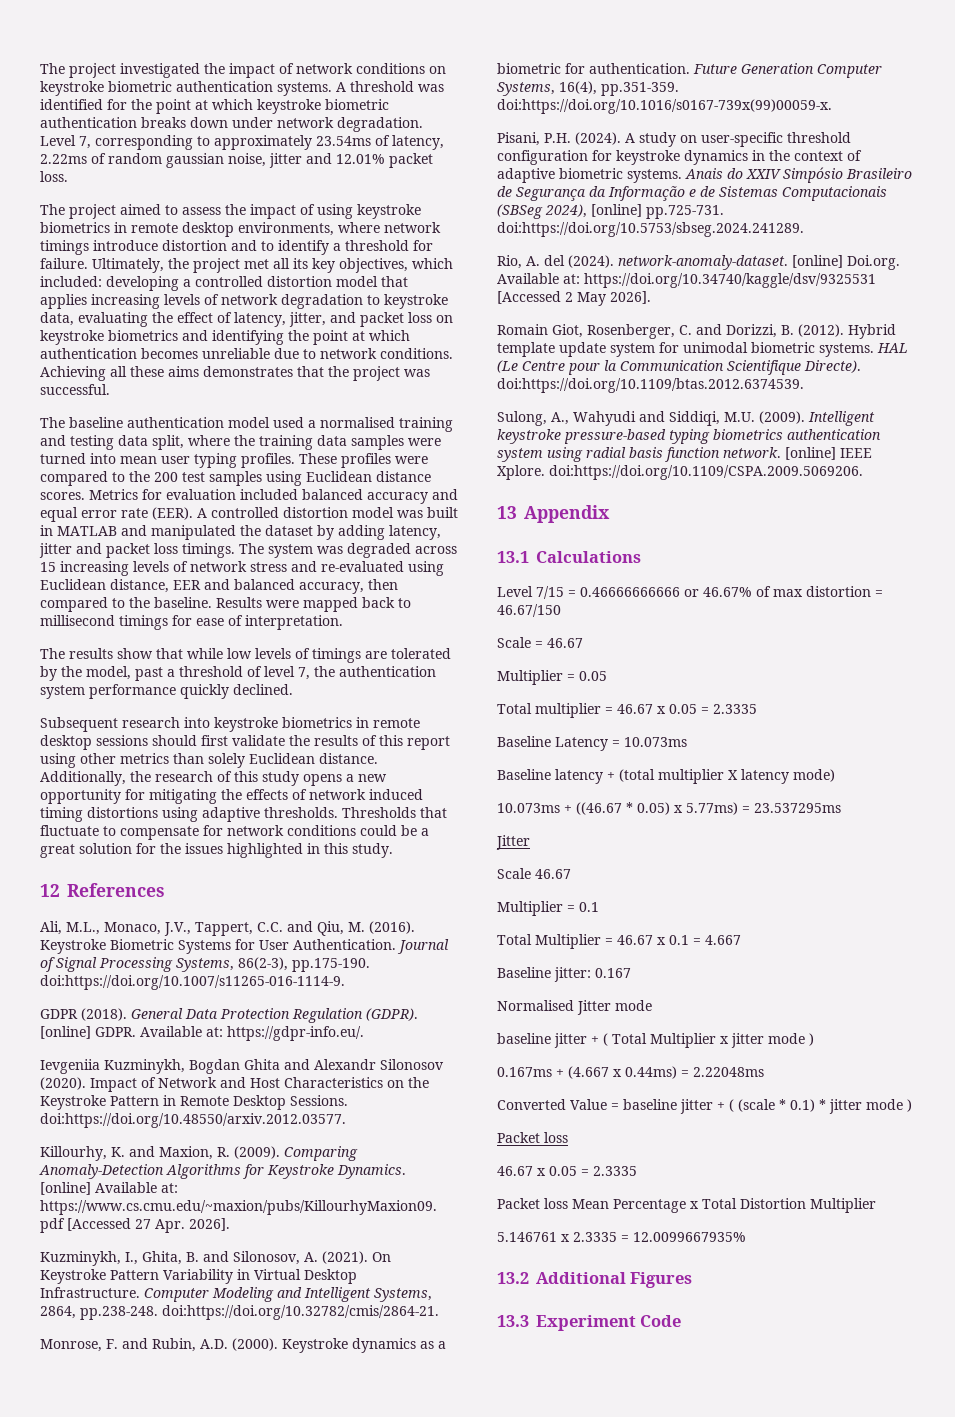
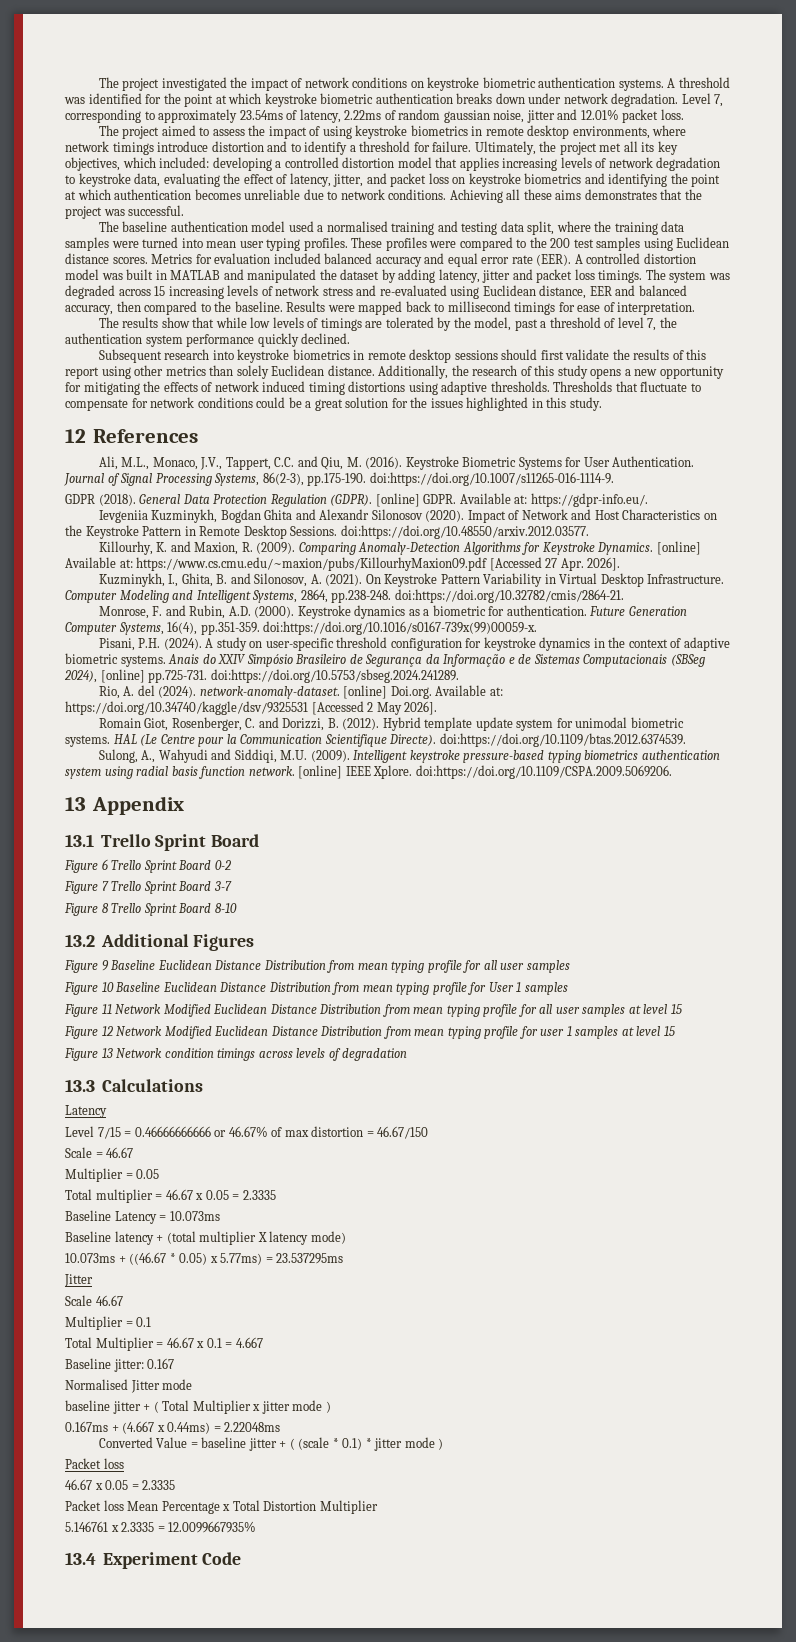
- 13.1 Calculations
+ 13.1 Trello Sprint Board
+ Figure 6 Trello Sprint Board 0-2
+ Figure 7 Trello Sprint Board 3-7
+ Figure 8 Trello Sprint Board 8-10
+ 13.2 Additional Figures
+ Figure 9 Baseline Euclidean Distance Distribution from mean typing profile for all user samples
+ Figure 10 Baseline Euclidean Distance Distribution from mean typing profile for User 1 samples
+ Figure 11 Network Modified Euclidean Distance Distribution from mean typing profile for all user samples at level 15
+ Figure 12 Network Modified Euclidean Distance Distribution from mean typing profile for user 1 samples at level 15
+ Figure 13 Network condition timings across levels of degradation
+ 13.3 Calculations
+ Latency
- 13.2 Additional Figures
- 13.3 Experiment Code
+ 13.4 Experiment Code

